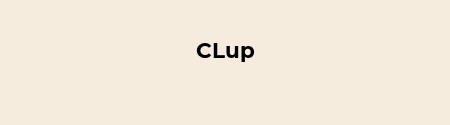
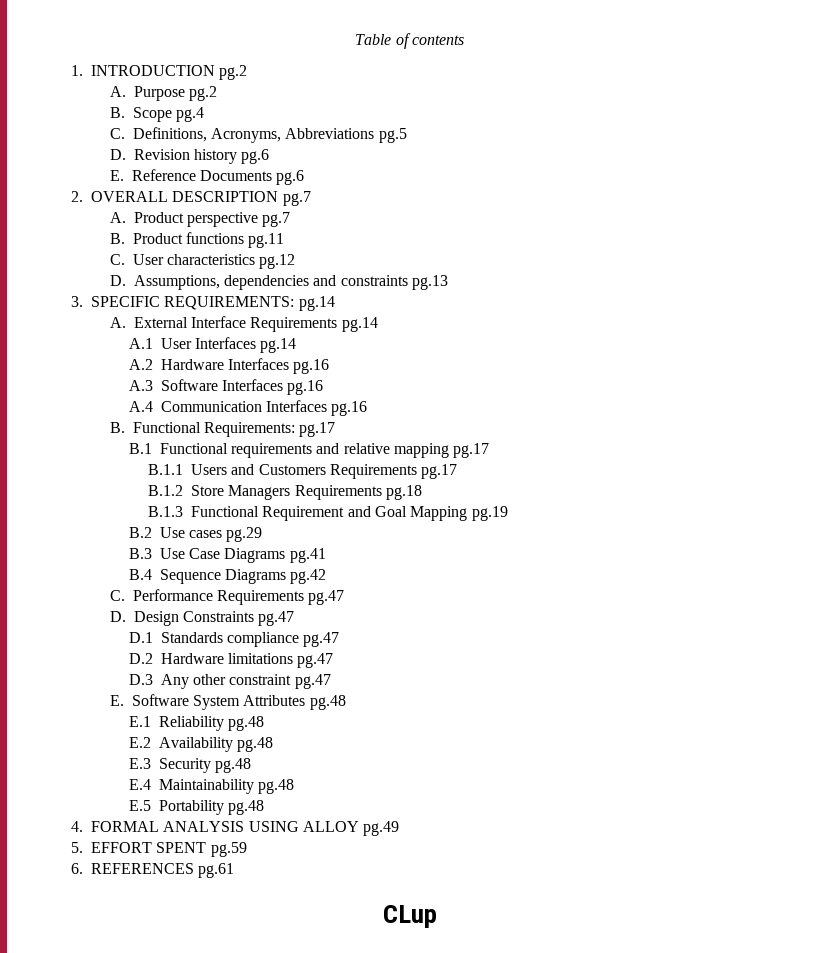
+ Table of contents
+ 1. INTRODUCTION pg.2
+ A. Purpose pg.2
+ B. Scope pg.4
+ C. Definitions, Acronyms, Abbreviations pg.5
+ D. Revision history pg.6
+ E. Reference Documents pg.6
+ 2. OVERALL DESCRIPTION pg.7
+ A. Product perspective pg.7
+ B. Product functions pg.11
+ C. User characteristics pg.12
+ D. Assumptions, dependencies and constraints pg.13
+ 3. SPECIFIC REQUIREMENTS: pg.14
+ A. External Interface Requirements pg.14
+ A.1 User Interfaces pg.14
+ A.2 Hardware Interfaces pg.16
+ A.3 Software Interfaces pg.16
+ A.4 Communication Interfaces pg.16
+ B. Functional Requirements: pg.17
+ B.1 Functional requirements and relative mapping pg.17
+ B.1.1 Users and Customers Requirements pg.17
+ B.1.2 Store Managers Requirements pg.18
+ B.1.3 Functional Requirement and Goal Mapping pg.19
+ B.2 Use cases pg.29
+ B.3 Use Case Diagrams pg.41
+ B.4 Sequence Diagrams pg.42
+ C. Performance Requirements pg.47
+ D. Design Constraints pg.47
+ D.1 Standards compliance pg.47
+ D.2 Hardware limitations pg.47
+ D.3 Any other constraint pg.47
+ E. Software System Attributes pg.48
+ E.1 Reliability pg.48
+ E.2 Availability pg.48
+ E.3 Security pg.48
+ E.4 Maintainability pg.48
+ E.5 Portability pg.48
+ 4. FORMAL ANALYSIS USING ALLOY pg.49
+ 5. EFFORT SPENT pg.59
+ 6. REFERENCES pg.61

